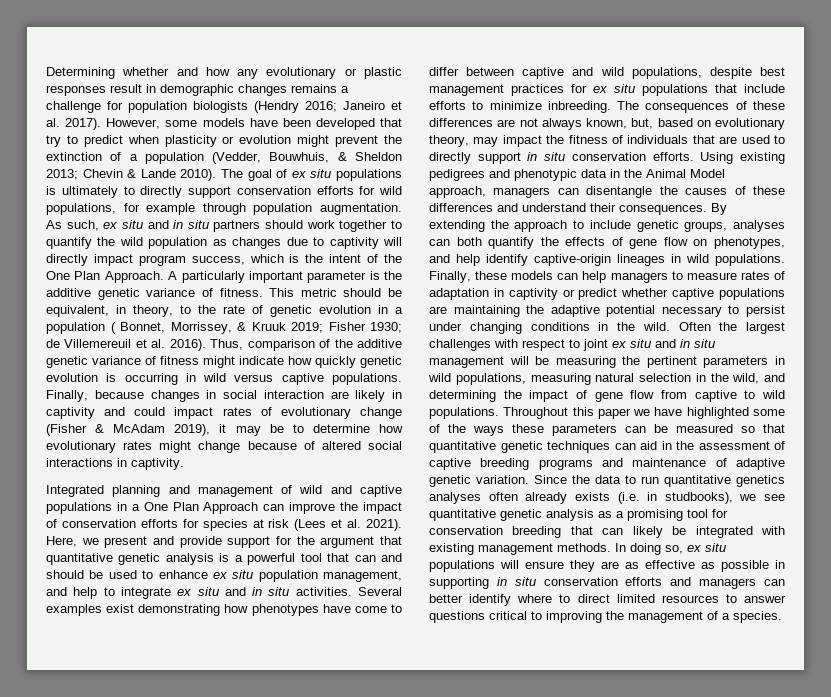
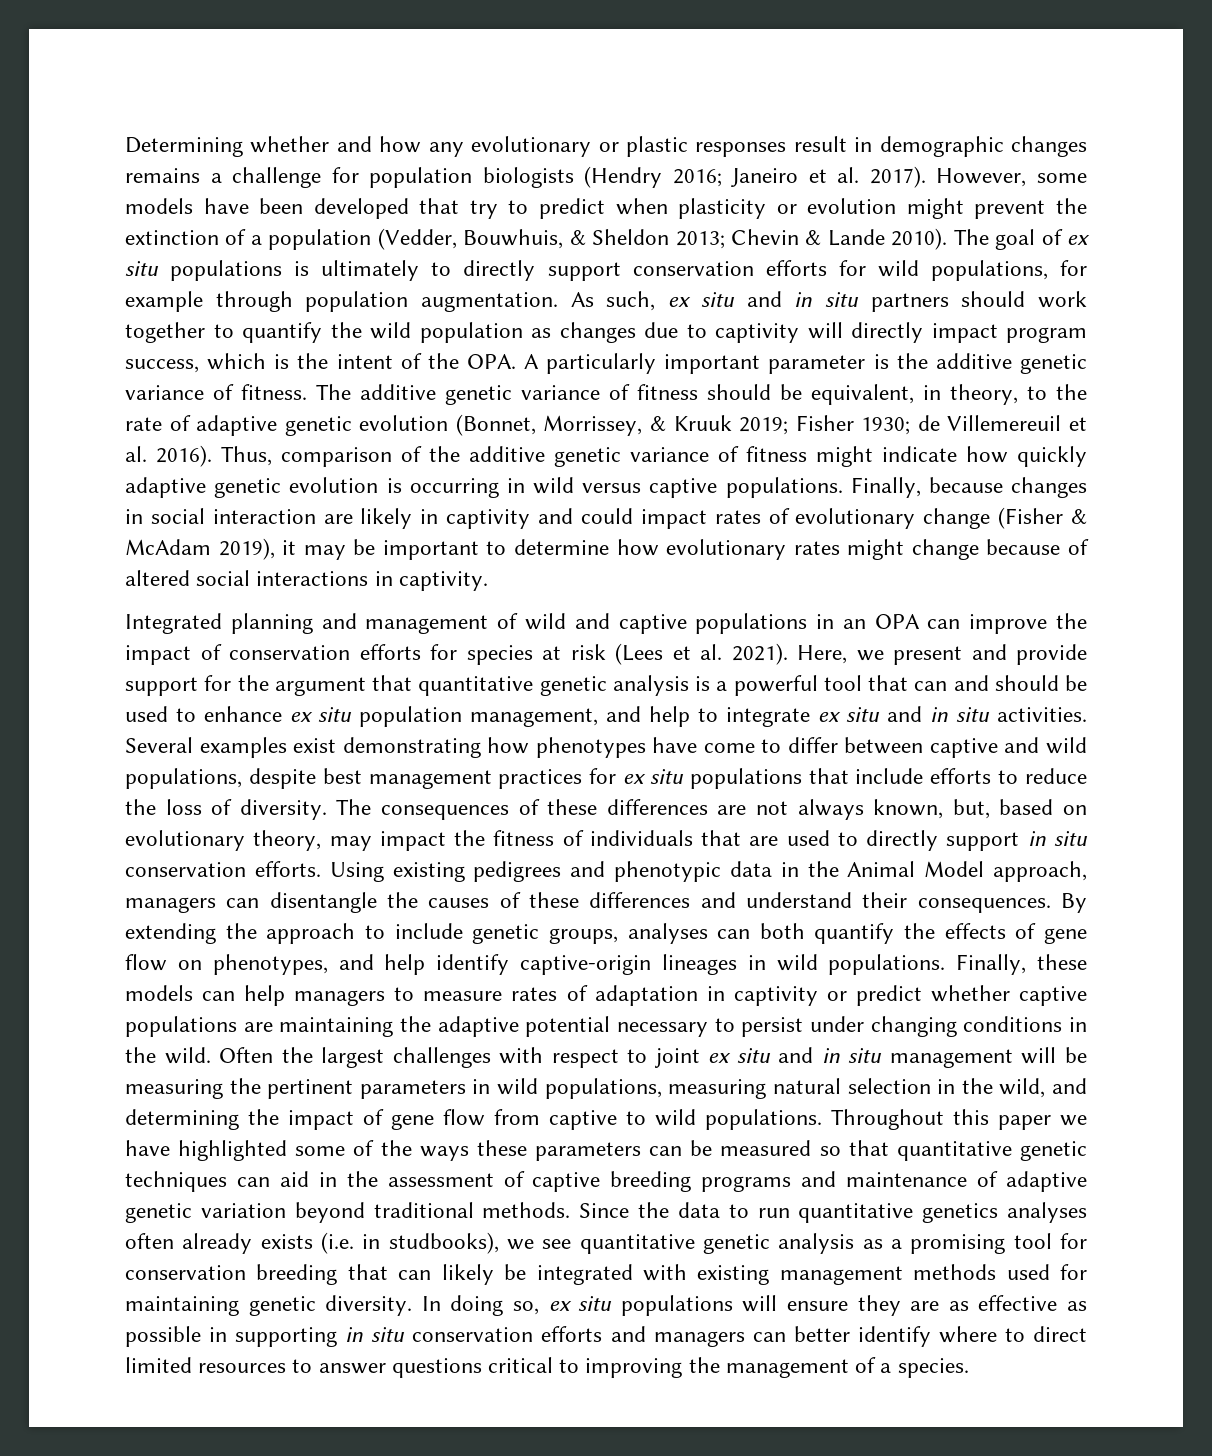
- As such, ex situ and in situ partners should work together to quantify the wild population as changes due to captivity will directly impact program success, which is the intent of the One Plan Approach. A particularly important parameter is the additive genetic variance of fitness.
+ As such, ex situ and in situ partners should work together to quantify the wild population as changes due to captivity will directly impact program success, which is the intent of the OPA. A particularly important parameter is the additive genetic variance of fitness.
- This metric should be equivalent, in theory, to the rate of genetic evolution in a population ( Bonnet, Morrissey, & Kruuk 2019; Fisher 1930; de Villemereuil et al. 2016).
+ The additive genetic variance of fitness should be equivalent, in theory, to the rate of adaptive genetic evolution (Bonnet, Morrissey, & Kruuk 2019; Fisher 1930; de Villemereuil et al. 2016).
- Thus, comparison of the additive genetic variance of fitness might indicate how quickly genetic evolution is occurring in wild versus captive populations.
+ Thus, comparison of the additive genetic variance of fitness might indicate how quickly adaptive genetic evolution is occurring in wild versus captive populations.
- Finally, because changes in social interaction are likely in captivity and could impact rates of evolutionary change (Fisher & McAdam 2019), it may be to determine how evolutionary rates might change because of altered social interactions in captivity.
+ Finally, because changes in social interaction are likely in captivity and could impact rates of evolutionary change (Fisher & McAdam 2019), it may be important to determine how evolutionary rates might change because of altered social interactions in captivity.
- Integrated planning and management of wild and captive populations in a One Plan Approach can improve the impact of conservation efforts for species at risk (Lees et al. 2021).
+ Integrated planning and management of wild and captive populations in an OPA can improve the impact of conservation efforts for species at risk (Lees et al. 2021).
- Several examples exist demonstrating how phenotypes have come to differ between captive and wild populations, despite best management practices for ex situ populations that include efforts to minimize inbreeding.
+ Several examples exist demonstrating how phenotypes have come to differ between captive and wild populations, despite best management practices for ex situ populations that include efforts to reduce the loss of diversity.
- Throughout this paper we have highlighted some of the ways these parameters can be measured so that quantitative genetic techniques can aid in the assessment of captive breeding programs and maintenance of adaptive genetic variation.
+ Throughout this paper we have highlighted some of the ways these parameters can be measured so that quantitative genetic techniques can aid in the assessment of captive breeding programs and maintenance of adaptive genetic variation beyond traditional methods.
- Since the data to run quantitative genetics analyses often already exists (i.e. in studbooks), we see quantitative genetic analysis as a promising tool for conservation breeding that can likely be integrated with existing management methods.
+ Since the data to run quantitative genetics analyses often already exists (i.e. in studbooks), we see quantitative genetic analysis as a promising tool for conservation breeding that can likely be integrated with existing management methods used for maintaining genetic diversity.

